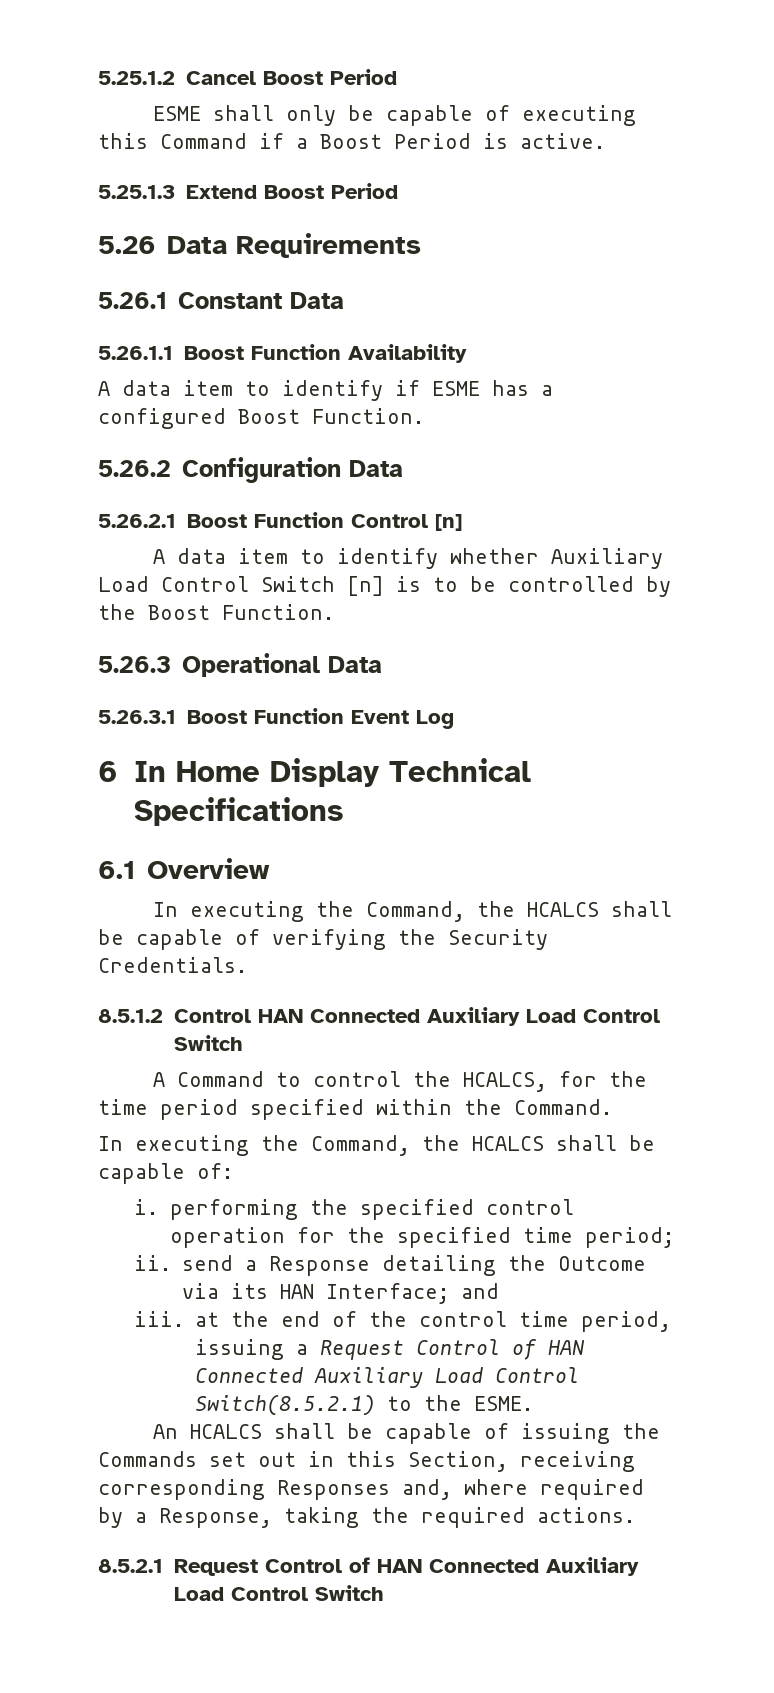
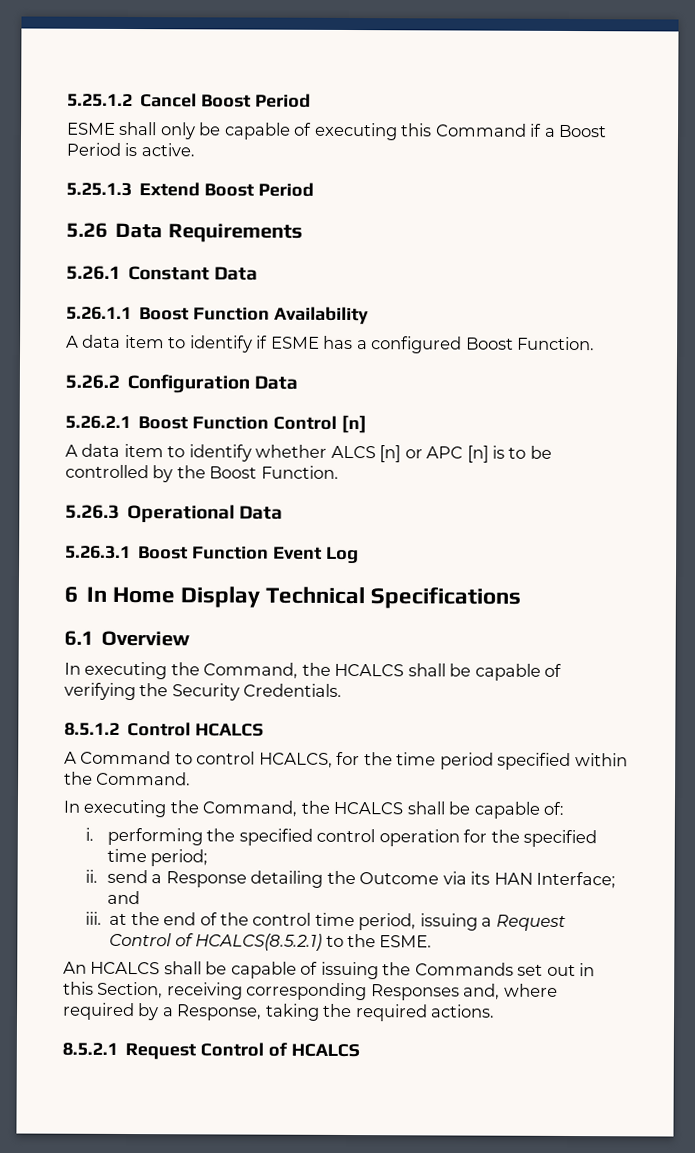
- A data item to identify whether Auxiliary Load Control Switch [n] is to be controlled by the Boost Function.
+ A data item to identify whether ALCS [n] or APC [n] is to be controlled by the Boost Function.
- 8.5.1.2 Control HAN Connected Auxiliary Load Control Switch
+ 8.5.1.2 Control HCALCS
- A Command to control the HCALCS, for the time period specified within the Command.
+ A Command to control HCALCS, for the time period specified within the Command.
- iii. at the end of the control time period, issuing a Request Control of HAN Connected Auxiliary Load Control Switch(8.5.2.1) to the ESME.
+ iii. at the end of the control time period, issuing a Request Control of HCALCS(8.5.2.1) to the ESME.
- 8.5.2.1 Request Control of HAN Connected Auxiliary Load Control Switch
+ 8.5.2.1 Request Control of HCALCS

